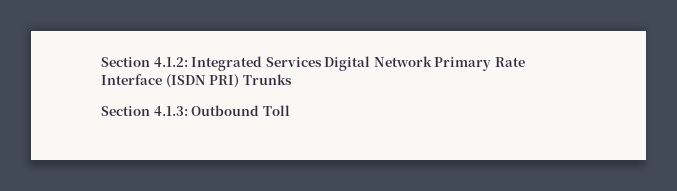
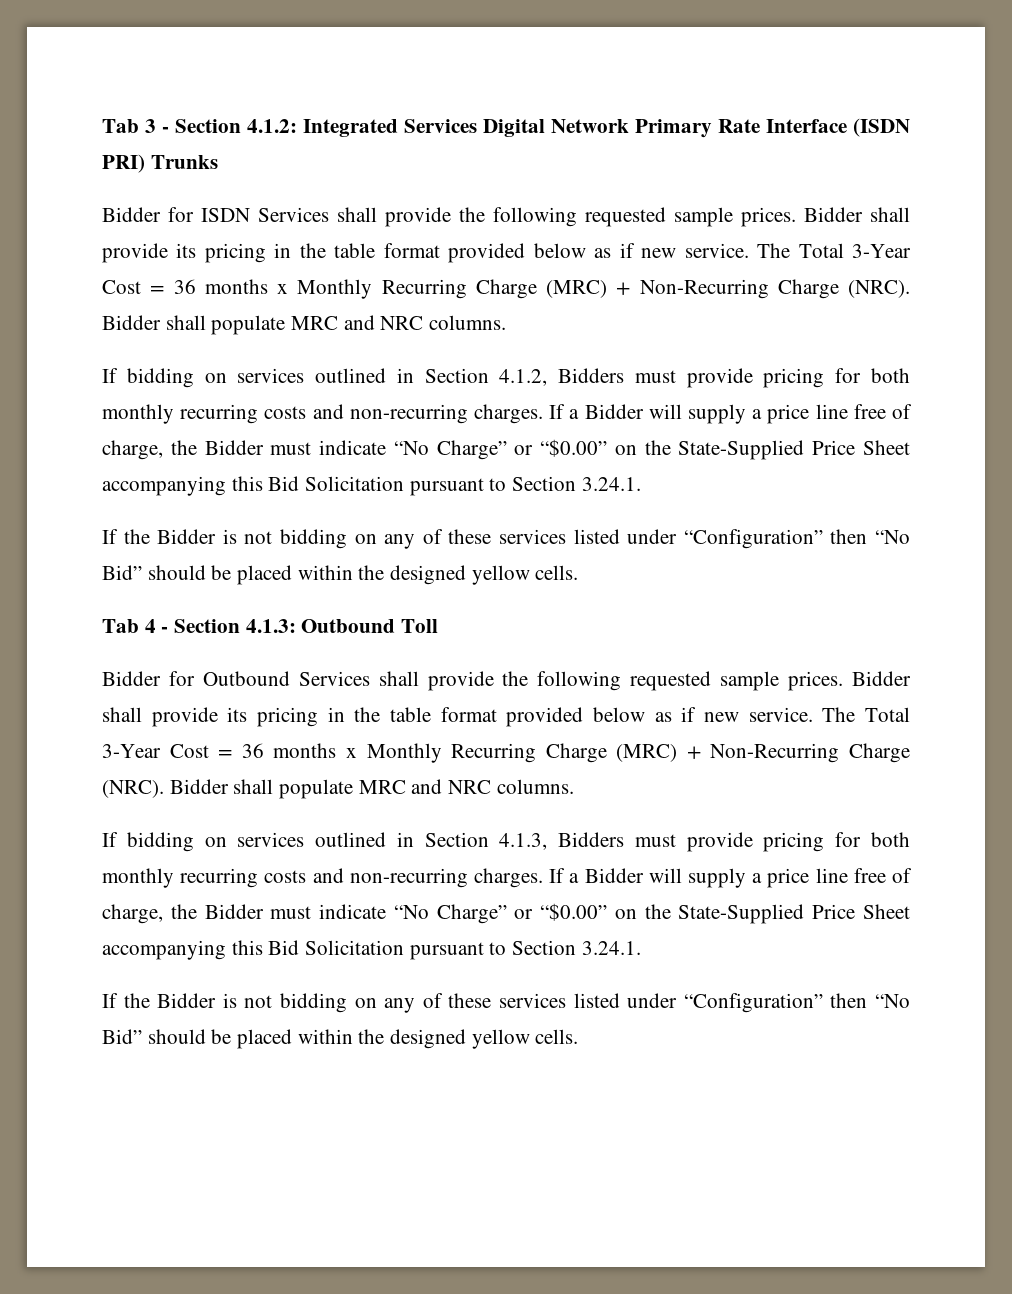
- Section 4.1.2: Integrated Services Digital Network Primary Rate Interface (ISDN PRI) Trunks
+ Tab 3 - Section 4.1.2: Integrated Services Digital Network Primary Rate Interface (ISDN PRI) Trunks
- Section 4.1.3: Outbound Toll
+ Bidder for ISDN Services shall provide the following requested sample prices. Bidder shall provide its pricing in the table format provided below as if new service. The Total 3-Year Cost = 36 months x Monthly Recurring Charge (MRC) + Non-Recurring Charge (NRC). Bidder shall populate MRC and NRC columns.
+ If bidding on services outlined in Section 4.1.2, Bidders must provide pricing for both monthly recurring costs and non-recurring charges. If a Bidder will supply a price line free of charge, the Bidder must indicate “No Charge” or “$0.00” on the State-Supplied Price Sheet accompanying this Bid Solicitation pursuant to Section 3.24.1.
+ If the Bidder is not bidding on any of these services listed under “Configuration” then “No Bid” should be placed within the designed yellow cells.
+ Tab 4 - Section 4.1.3: Outbound Toll
+ Bidder for Outbound Services shall provide the following requested sample prices. Bidder shall provide its pricing in the table format provided below as if new service. The Total 3-Year Cost = 36 months x Monthly Recurring Charge (MRC) + Non-Recurring Charge (NRC). Bidder shall populate MRC and NRC columns.
+ If bidding on services outlined in Section 4.1.3, Bidders must provide pricing for both monthly recurring costs and non-recurring charges. If a Bidder will supply a price line free of charge, the Bidder must indicate “No Charge” or “$0.00” on the State-Supplied Price Sheet accompanying this Bid Solicitation pursuant to Section 3.24.1.
+ If the Bidder is not bidding on any of these services listed under “Configuration” then “No Bid” should be placed within the designed yellow cells.

